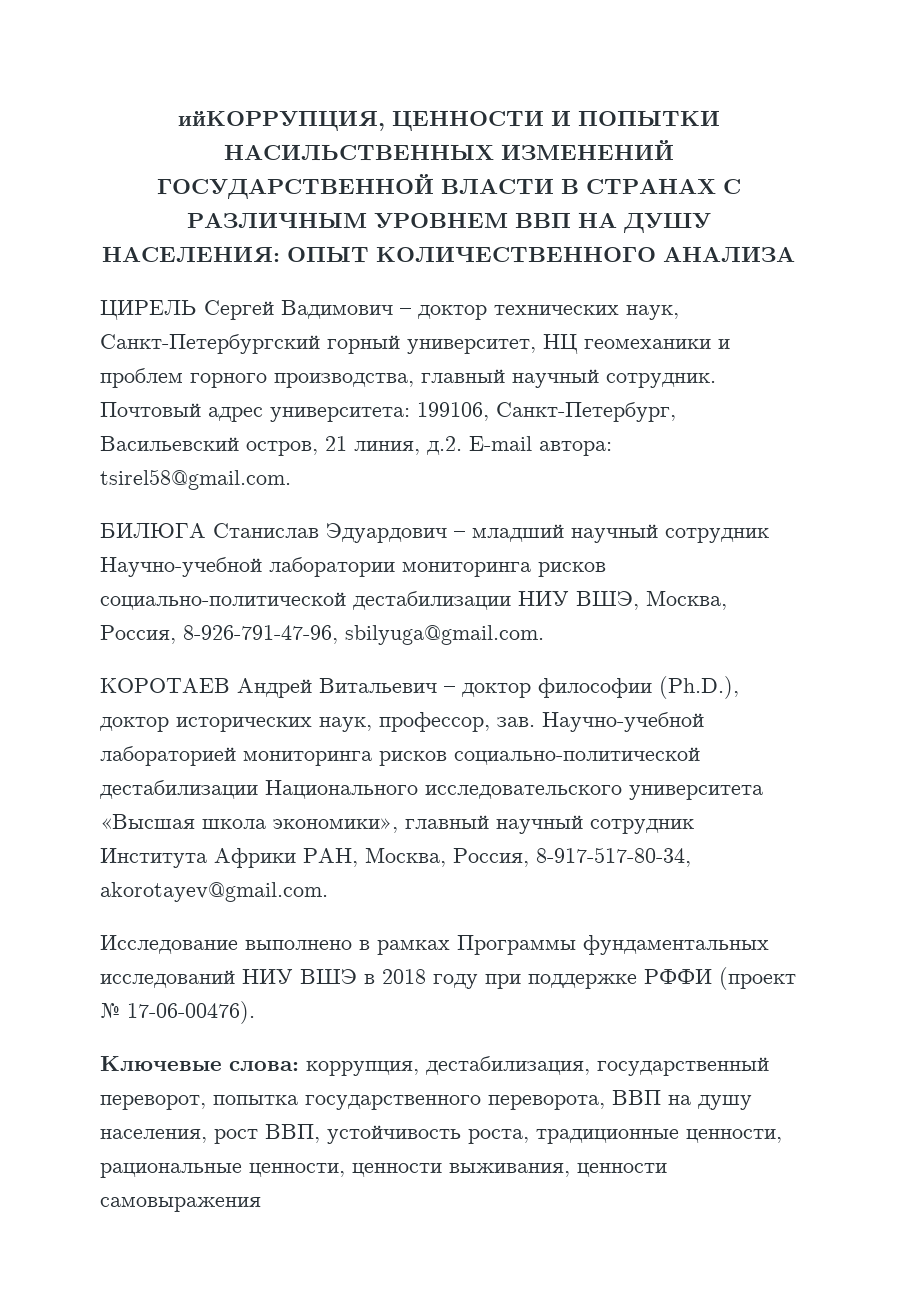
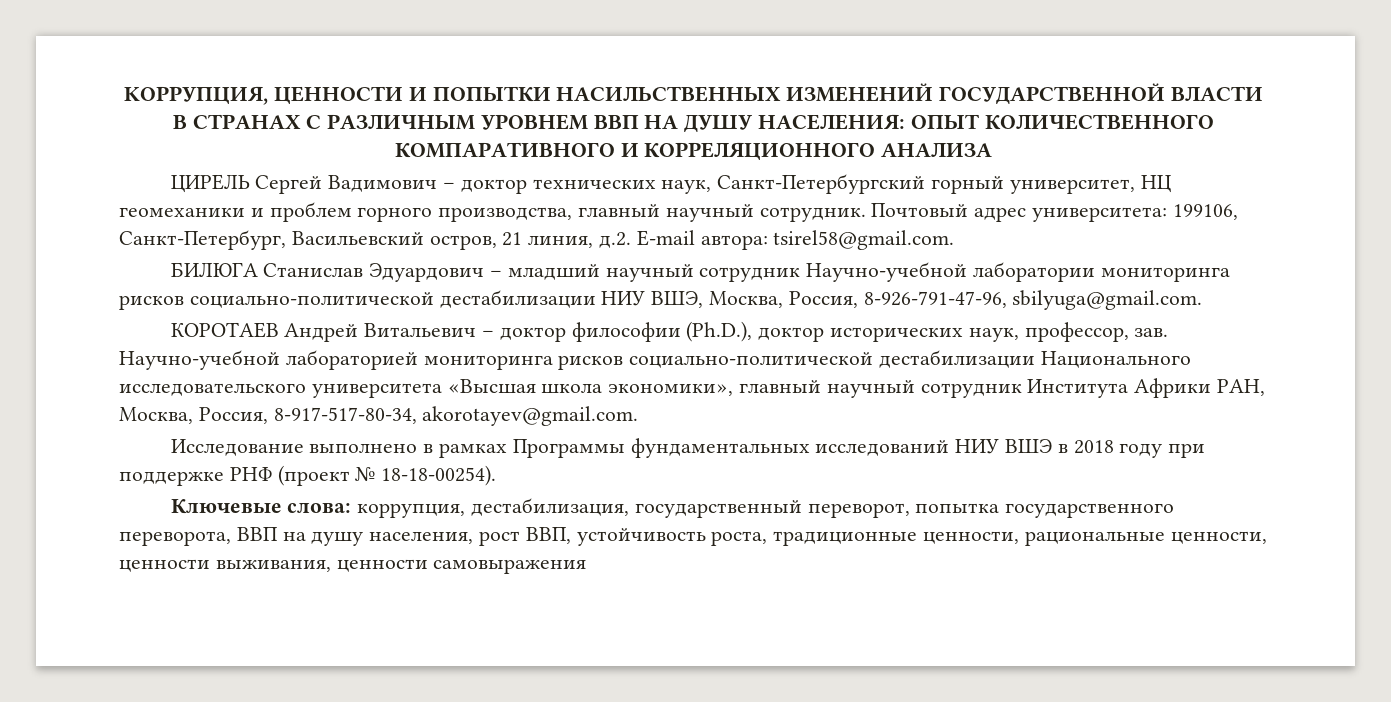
- ийKОРРУПЦИЯ, ЦЕННОСТИ И ПОПЫТКИ НАСИЛЬСТВЕННЫХ ИЗМЕНЕНИЙ ГОСУДАРСТВЕННОЙ ВЛАСТИ В СТРАНАХ С РАЗЛИЧНЫМ УРОВНЕМ ВВП НА ДУШУ НАСЕЛЕНИЯ: ОПЫТ КОЛИЧЕСТВЕННОГО АНАЛИЗА
+ KОРРУПЦИЯ, ЦЕННОСТИ И ПОПЫТКИ НАСИЛЬСТВЕННЫХ ИЗМЕНЕНИЙ ГОСУДАРСТВЕННОЙ ВЛАСТИ В СТРАНАХ С РАЗЛИЧНЫМ УРОВНЕМ ВВП НА ДУШУ НАСЕЛЕНИЯ: ОПЫТ КОЛИЧЕСТВЕННОГО КОМПАРАТИВНОГО И КОРРЕЛЯЦИОННОГО АНАЛИЗА
- Исследование выполнено в рамках Программы фундаментальных исследований НИУ ВШЭ в 2018 году при поддержке РФФИ (проект № 17-06-00476).
+ Исследование выполнено в рамках Программы фундаментальных исследований НИУ ВШЭ в 2018 году при поддержке РНФ (проект № 18-18-00254).

